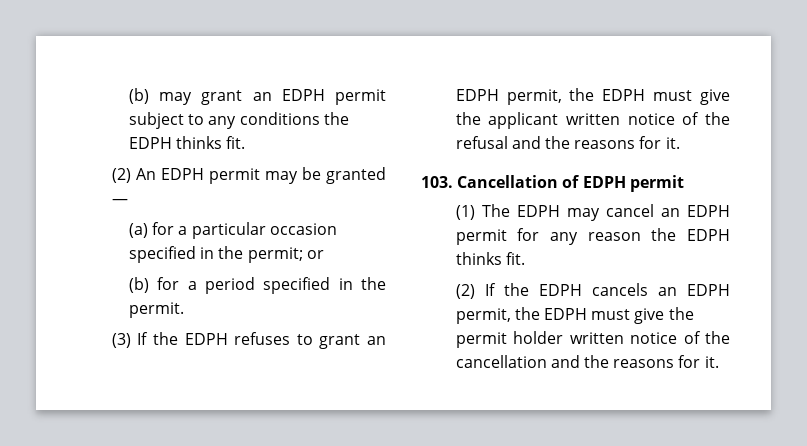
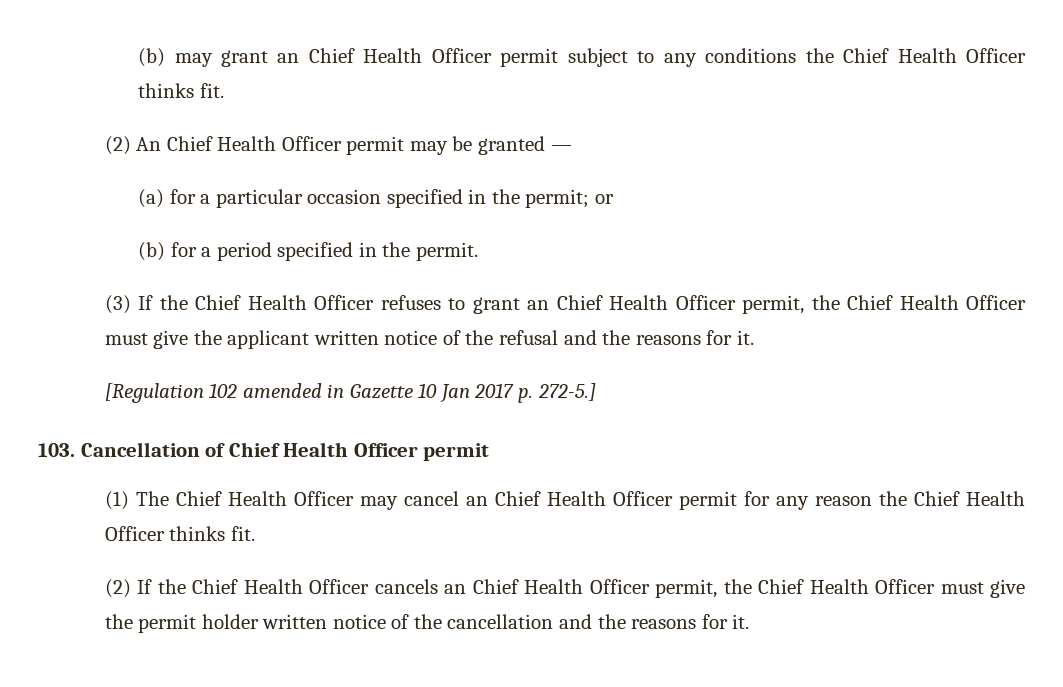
- (b) may grant an EDPH permit subject to any conditions the EDPH thinks fit.
+ (b) may grant an Chief Health Officer permit subject to any conditions the Chief Health Officer thinks fit.
- (2) An EDPH permit may be granted —
+ (2) An Chief Health Officer permit may be granted —
- (3) If the EDPH refuses to grant an EDPH permit, the EDPH must give the applicant written notice of the refusal and the reasons for it.
+ (3) If the Chief Health Officer refuses to grant an Chief Health Officer permit, the Chief Health Officer must give the applicant written notice of the refusal and the reasons for it.
+ [Regulation 102 amended in Gazette 10 Jan 2017 p. 272-5.]
- 103. Cancellation of EDPH permit
+ 103. Cancellation of Chief Health Officer permit
- (1) The EDPH may cancel an EDPH permit for any reason the EDPH thinks fit.
+ (1) The Chief Health Officer may cancel an Chief Health Officer permit for any reason the Chief Health Officer thinks fit.
- (2) If the EDPH cancels an EDPH permit, the EDPH must give the permit holder written notice of the cancellation and the reasons for it.
+ (2) If the Chief Health Officer cancels an Chief Health Officer permit, the Chief Health Officer must give the permit holder written notice of the cancellation and the reasons for it.

